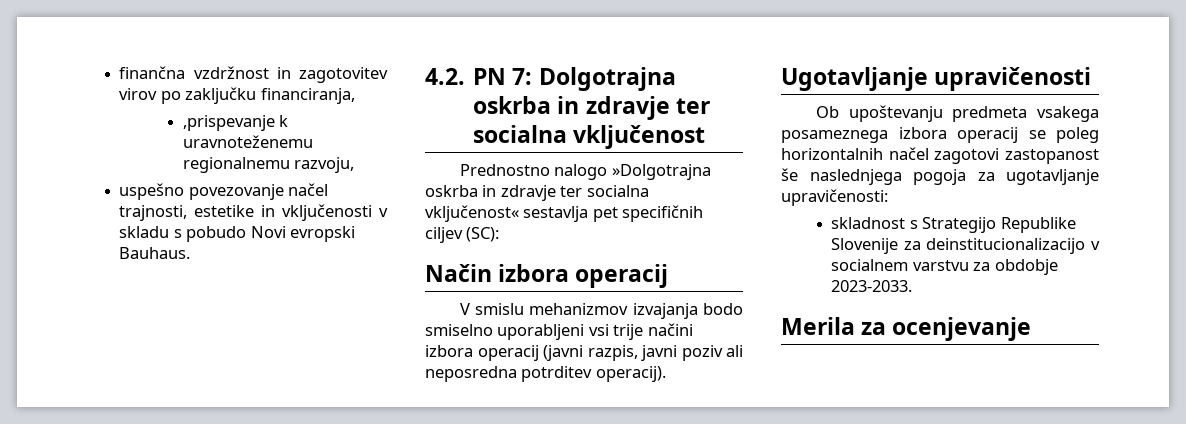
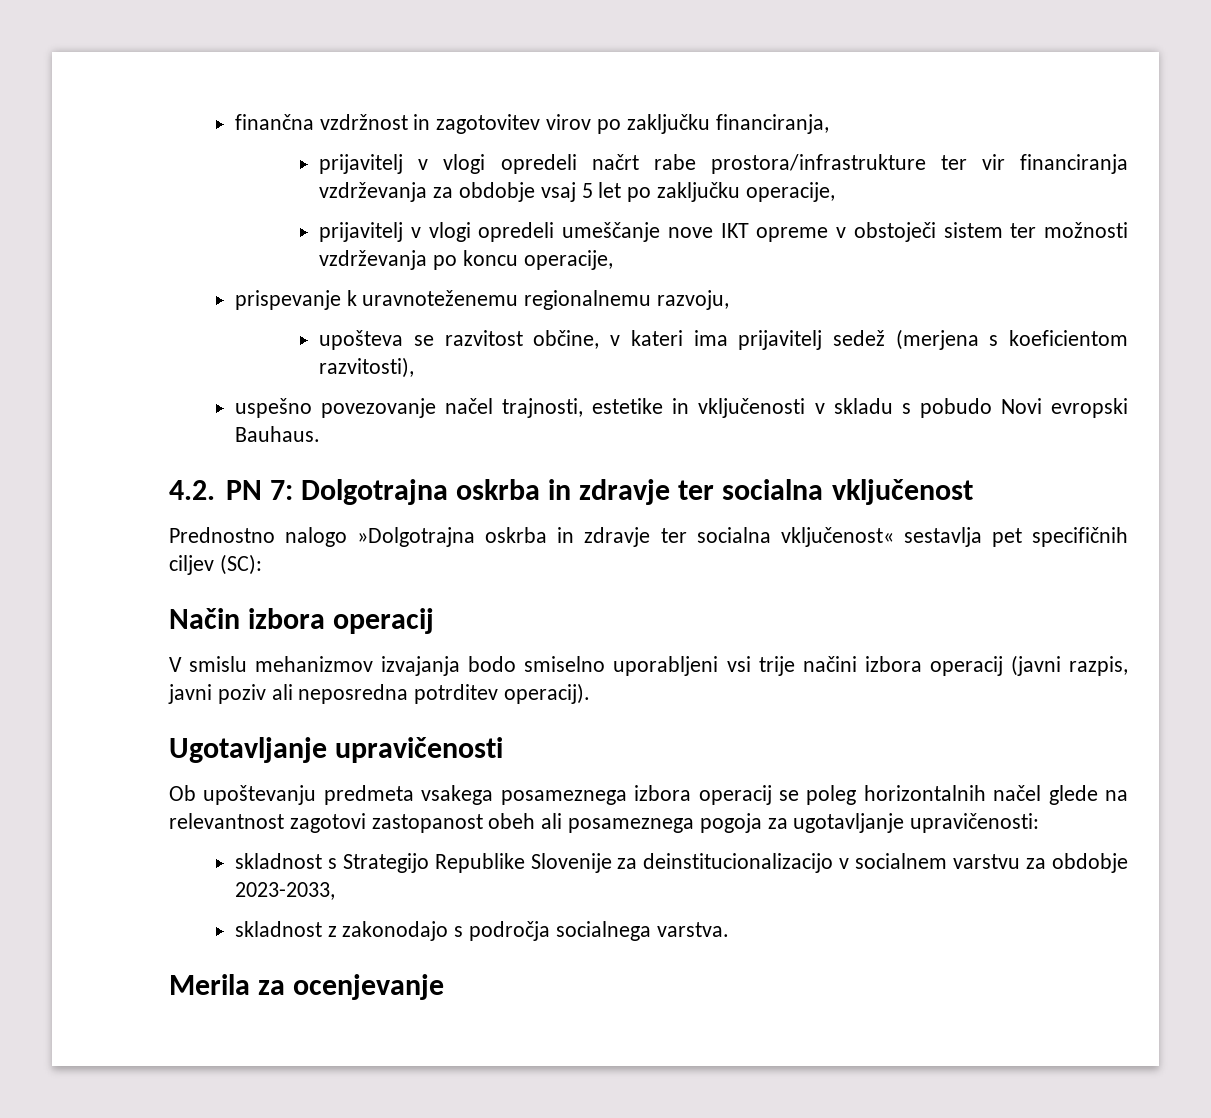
- ,prispevanje k uravnoteženemu regionalnemu razvoju,
+ prijavitelj v vlogi opredeli načrt rabe prostora/infrastrukture ter vir financiranja vzdrževanja za obdobje vsaj 5 let po zaključku operacije,
+ prijavitelj v vlogi opredeli umeščanje nove IKT opreme v obstoječi sistem ter možnosti vzdrževanja po koncu operacije,
+ prispevanje k uravnoteženemu regionalnemu razvoju,
+ upošteva se razvitost občine, v kateri ima prijavitelj sedež (merjena s koeficientom razvitosti),
- Ob upoštevanju predmeta vsakega posameznega izbora operacij se poleg horizontalnih načel zagotovi zastopanost še naslednjega pogoja za ugotavljanje upravičenosti:
+ Ob upoštevanju predmeta vsakega posameznega izbora operacij se poleg horizontalnih načel glede na relevantnost zagotovi zastopanost obeh ali posameznega pogoja za ugotavljanje upravičenosti:
- skladnost s Strategijo Republike Slovenije za deinstitucionalizacijo v socialnem varstvu za obdobje 2023-2033.
+ skladnost s Strategijo Republike Slovenije za deinstitucionalizacijo v socialnem varstvu za obdobje 2023-2033,
+ skladnost z zakonodajo s področja socialnega varstva.

